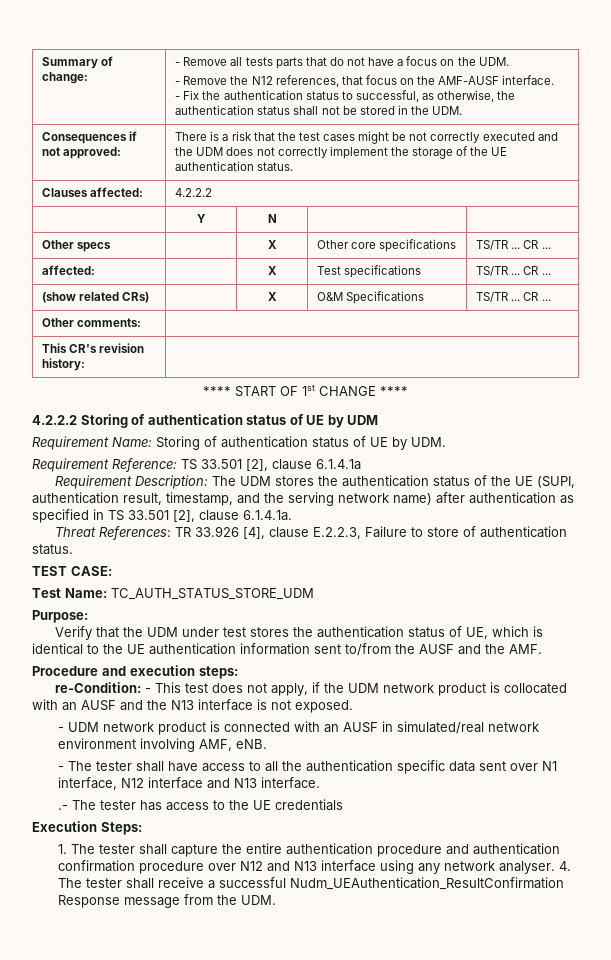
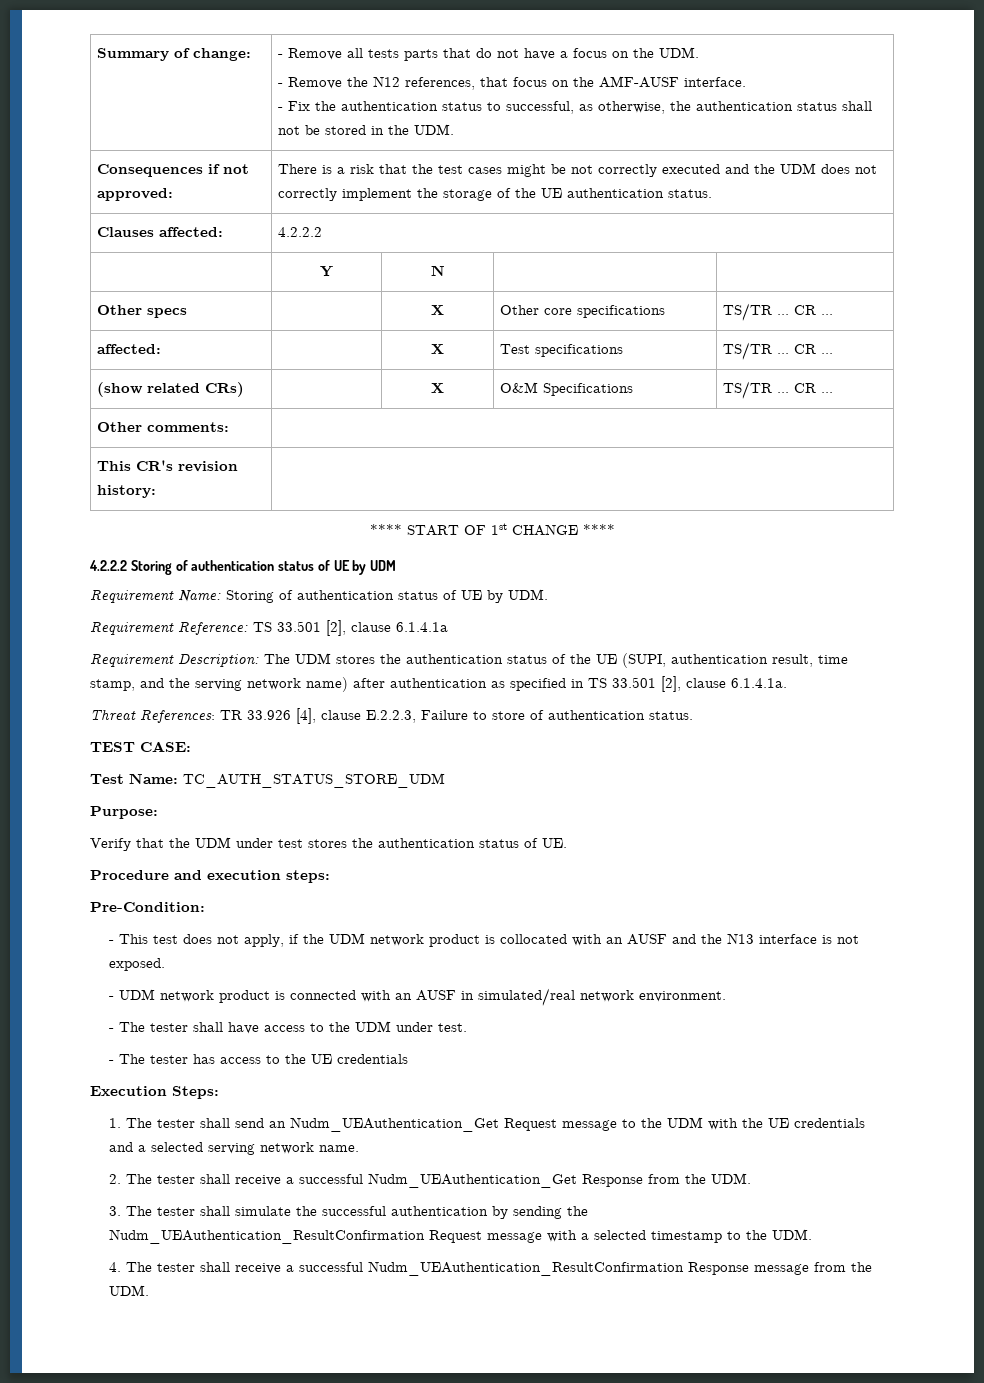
- Requirement Description: The UDM stores the authentication status of the UE (SUPI, authentication result, timestamp, and the serving network name) after authentication as specified in TS 33.501 [2], clause 6.1.4.1a.
+ Requirement Description: The UDM stores the authentication status of the UE (SUPI, authentication result, time stamp, and the serving network name) after authentication as specified in TS 33.501 [2], clause 6.1.4.1a.
- Verify that the UDM under test stores the authentication status of UE, which is identical to the UE authentication information sent to/from the AUSF and the AMF.
+ Verify that the UDM under test stores the authentication status of UE.
- re-Condition: - This test does not apply, if the UDM network product is collocated with an AUSF and the N13 interface is not exposed.
+ Pre-Condition:
+ - This test does not apply, if the UDM network product is collocated with an AUSF and the N13 interface is not exposed.
- - UDM network product is connected with an AUSF in simulated/real network environment involving AMF, eNB.
+ - UDM network product is connected with an AUSF in simulated/real network environment.
- - The tester shall have access to all the authentication specific data sent over N1 interface, N12 interface and N13 interface.
- .- The tester has access to the UE credentials
+ - The tester shall have access to the UDM under test.
+ - The tester has access to the UE credentials
- 1. The tester shall capture the entire authentication procedure and authentication confirmation procedure over N12 and N13 interface using any network analyser. 4. The tester shall receive a successful Nudm_UEAuthentication_ResultConfirmation Response message from the UDM.
+ 1. The tester shall send an Nudm_UEAuthentication_Get Request message to the UDM with the UE credentials and a selected serving network name.
+ 2. The tester shall receive a successful Nudm_UEAuthentication_Get Response from the UDM.
+ 3. The tester shall simulate the successful authentication by sending the Nudm_UEAuthentication_ResultConfirmation Request message with a selected timestamp to the UDM.
+ 4. The tester shall receive a successful Nudm_UEAuthentication_ResultConfirmation Response message from the UDM.

